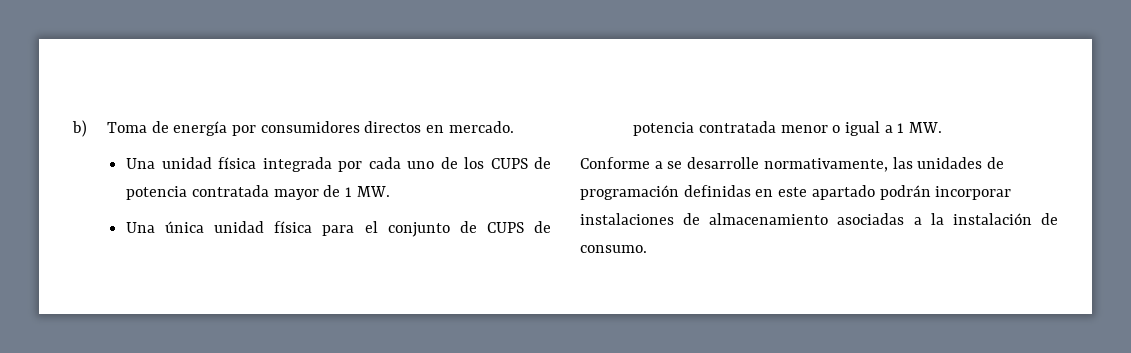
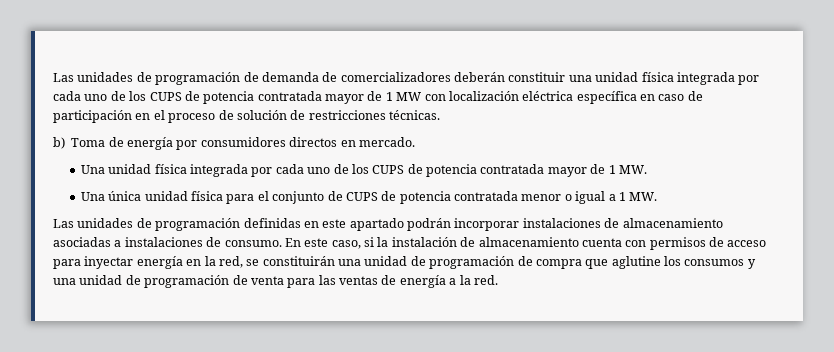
+ Las unidades de programación de demanda de comercializadores deberán constituir una unidad física integrada por cada uno de los CUPS de potencia contratada mayor de 1 MW con localización eléctrica específica en caso de participación en el proceso de solución de restricciones técnicas.
- Conforme a se desarrolle normativamente, las unidades de programación definidas en este apartado podrán incorporar instalaciones de almacenamiento asociadas a la instalación de consumo.
+ Las unidades de programación definidas en este apartado podrán incorporar instalaciones de almacenamiento asociadas a instalaciones de consumo. En este caso, si la instalación de almacenamiento cuenta con permisos de acceso para inyectar energía en la red, se constituirán una unidad de programación de compra que aglutine los consumos y una unidad de programación de venta para las ventas de energía a la red.

